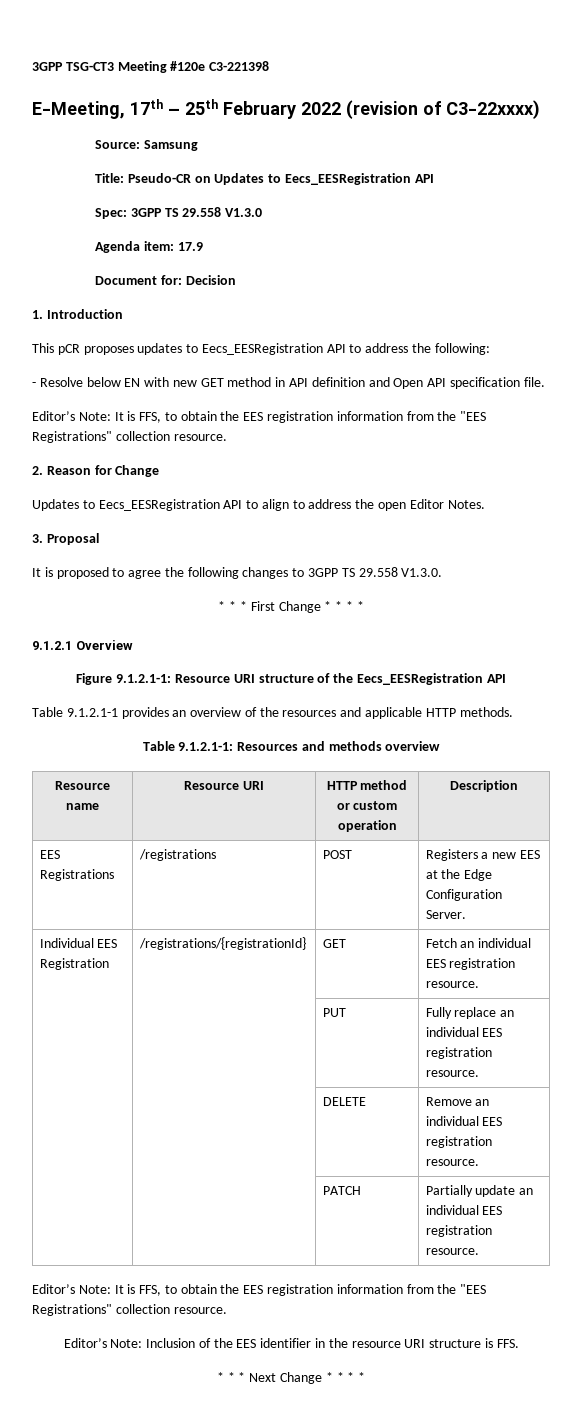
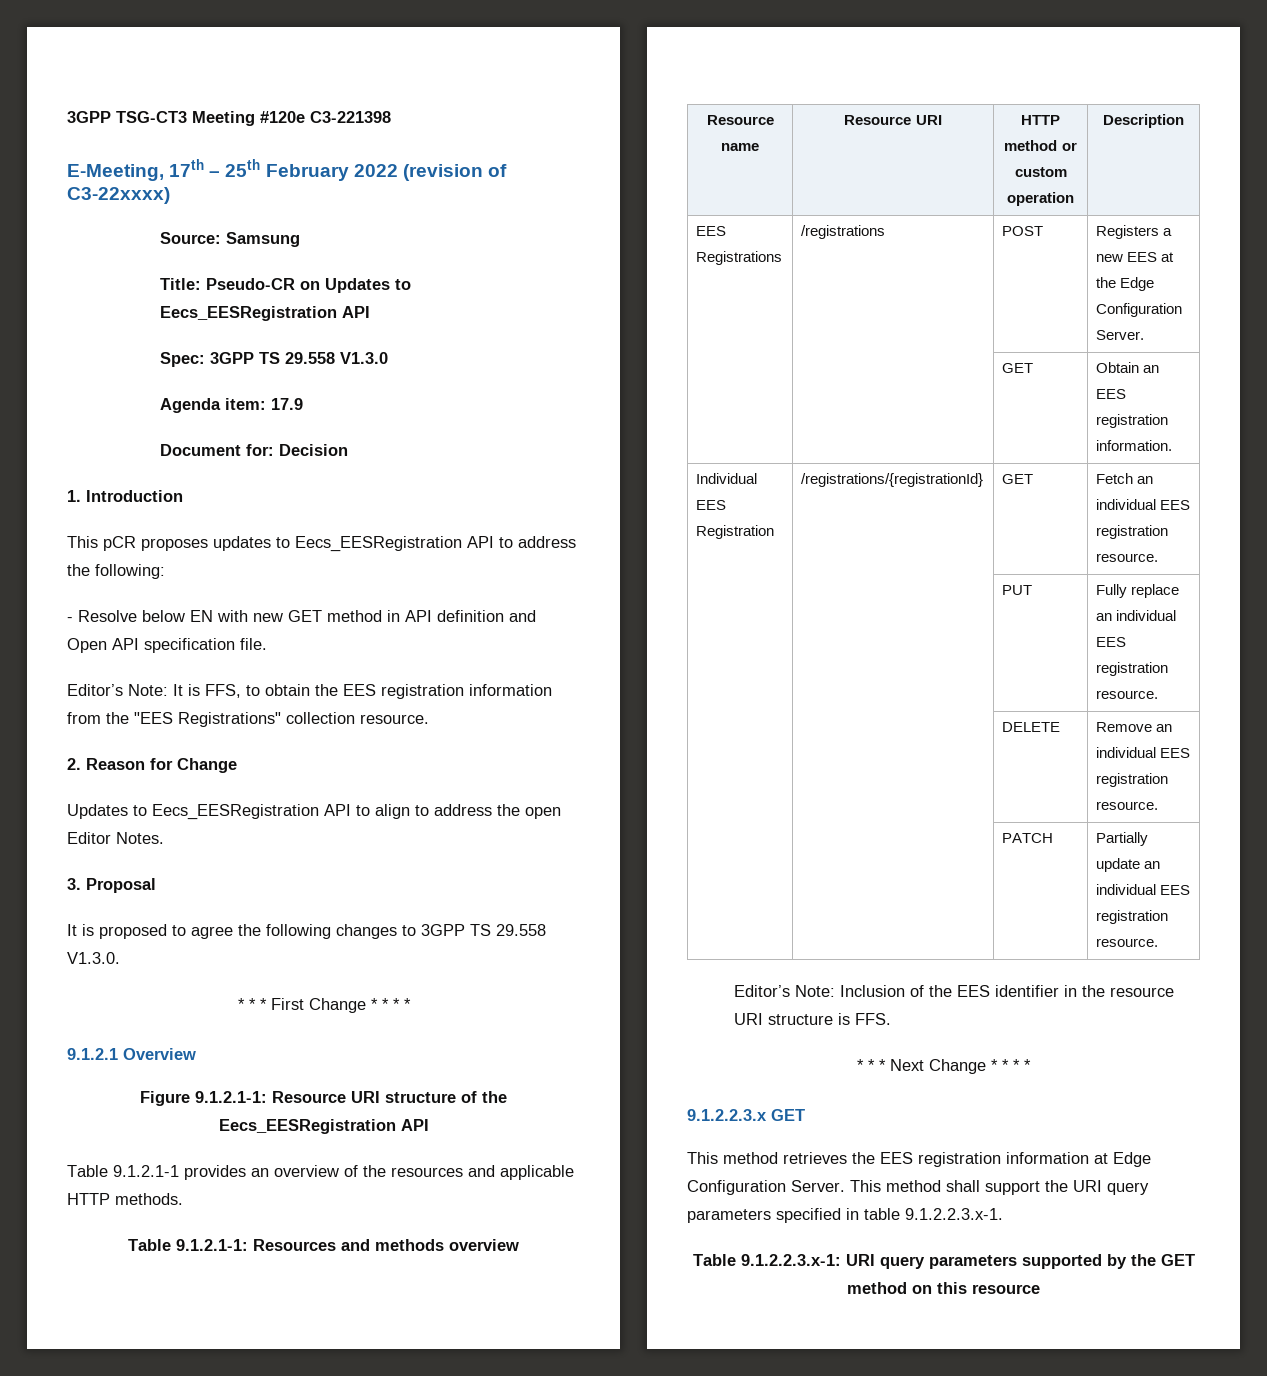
+ | | GET | Obtain an EES registration information.
  | | PATCH | Partially update an individual EES registration resource.
- Editor’s Note: It is FFS, to obtain the EES registration information from the "EES Registrations" collection resource.
+ 9.1.2.2.3.x GET
+ This method retrieves the EES registration information at Edge Configuration Server. This method shall support the URI query parameters specified in table 9.1.2.2.3.x-1.
+ Table 9.1.2.2.3.x-1: URI query parameters supported by the GET method on this resource

